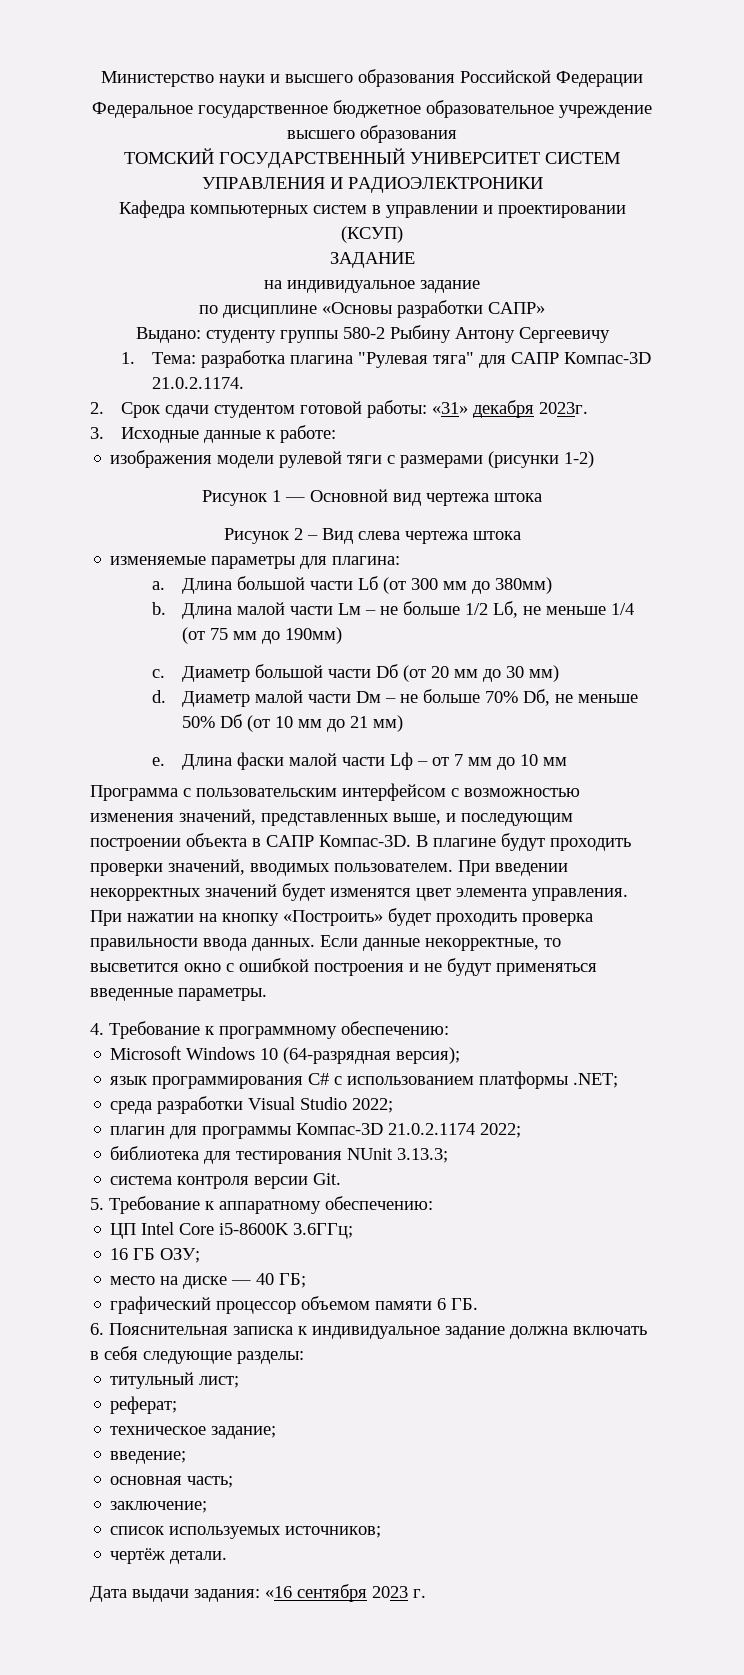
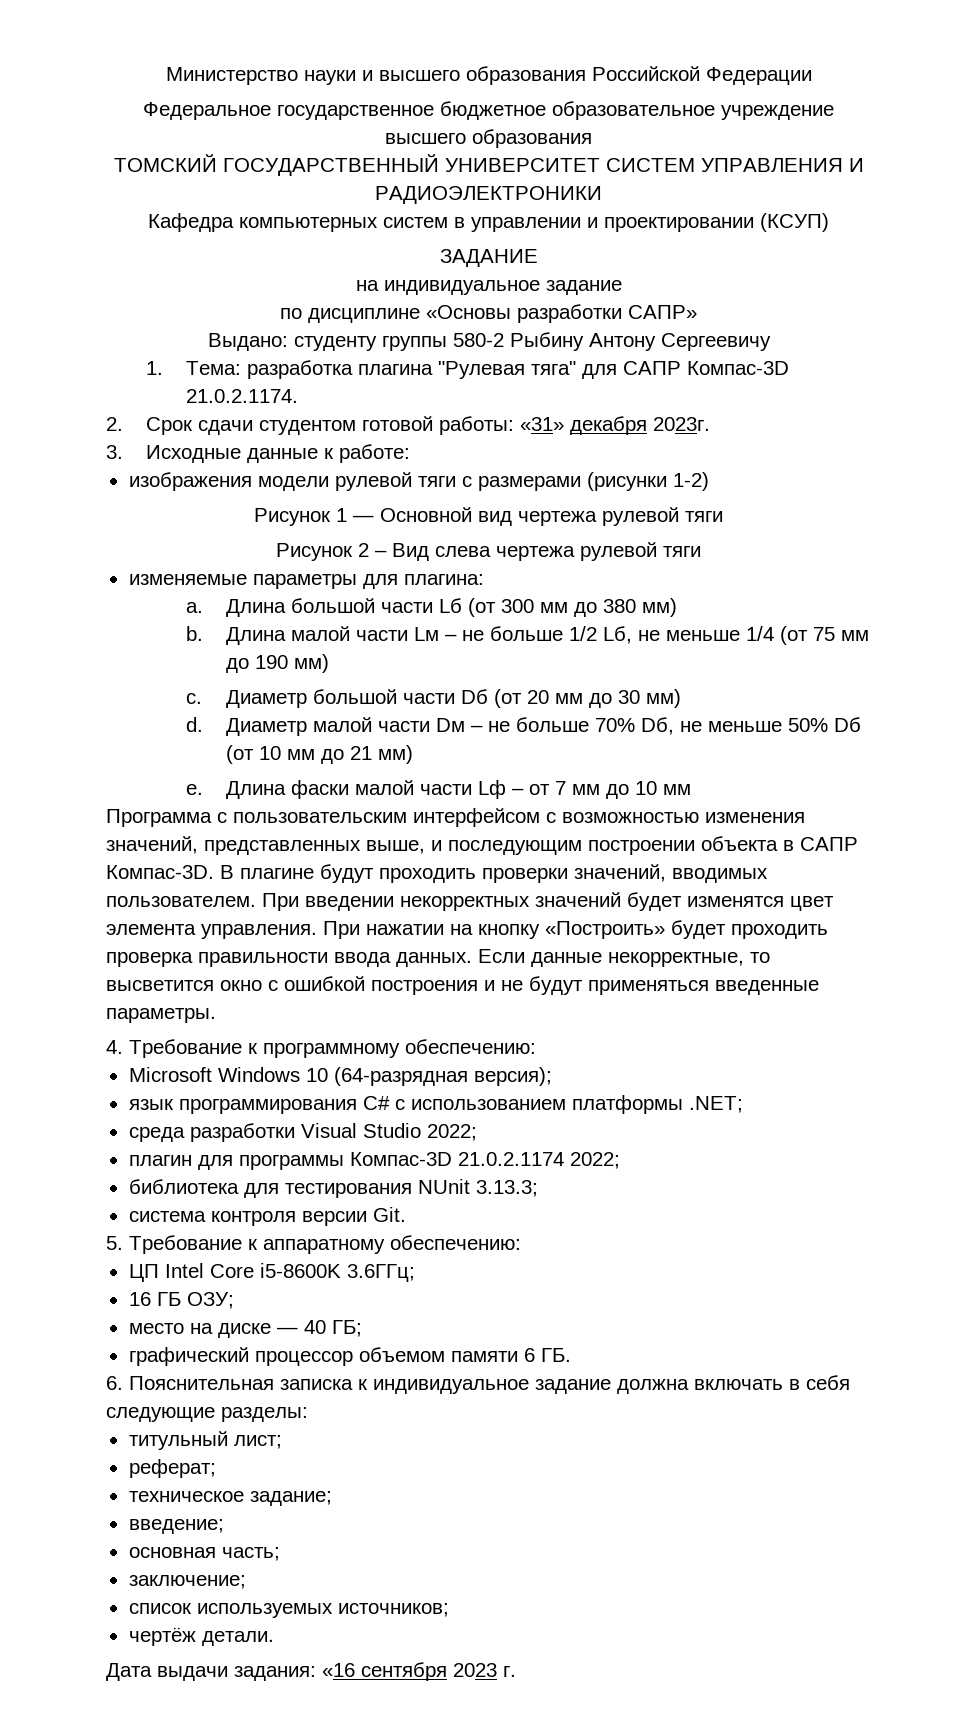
- Рисунок 1 — Основной вид чертежа штока
+ Рисунок 1 — Основной вид чертежа рулевой тяги
- Рисунок 2 – Вид слева чертежа штока
+ Рисунок 2 – Вид слева чертежа рулевой тяги
- Длина большой части Lб (от 300 мм до 380мм)
+ Длина большой части Lб (от 300 мм до 380 мм)
- Длина малой части Lм – не больше 1/2 Lб, не меньше 1/4 (от 75 мм до 190мм)
+ Длина малой части Lм – не больше 1/2 Lб, не меньше 1/4 (от 75 мм до 190 мм)

